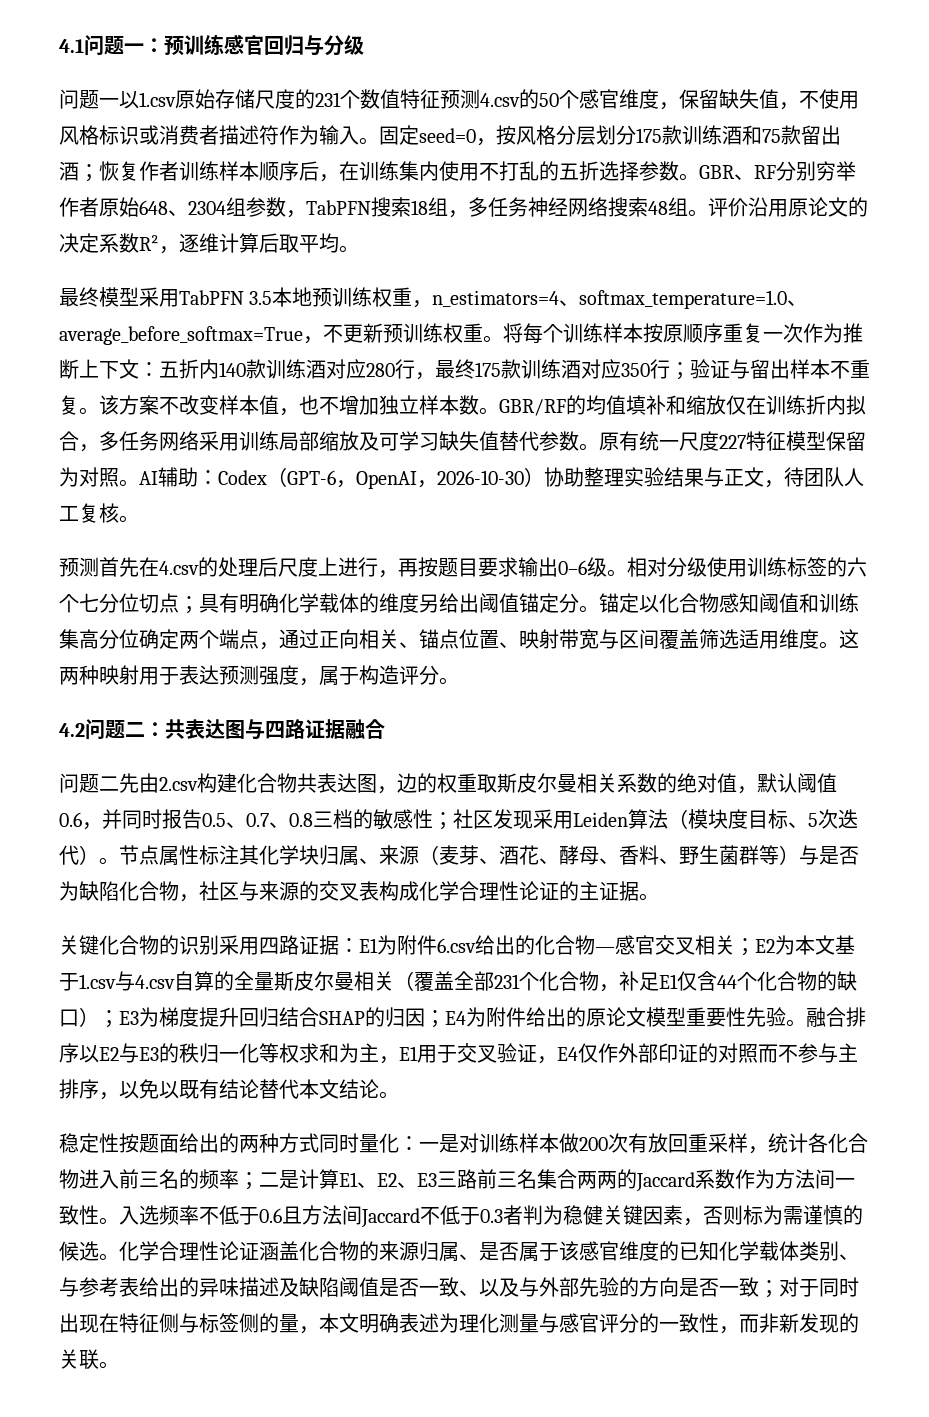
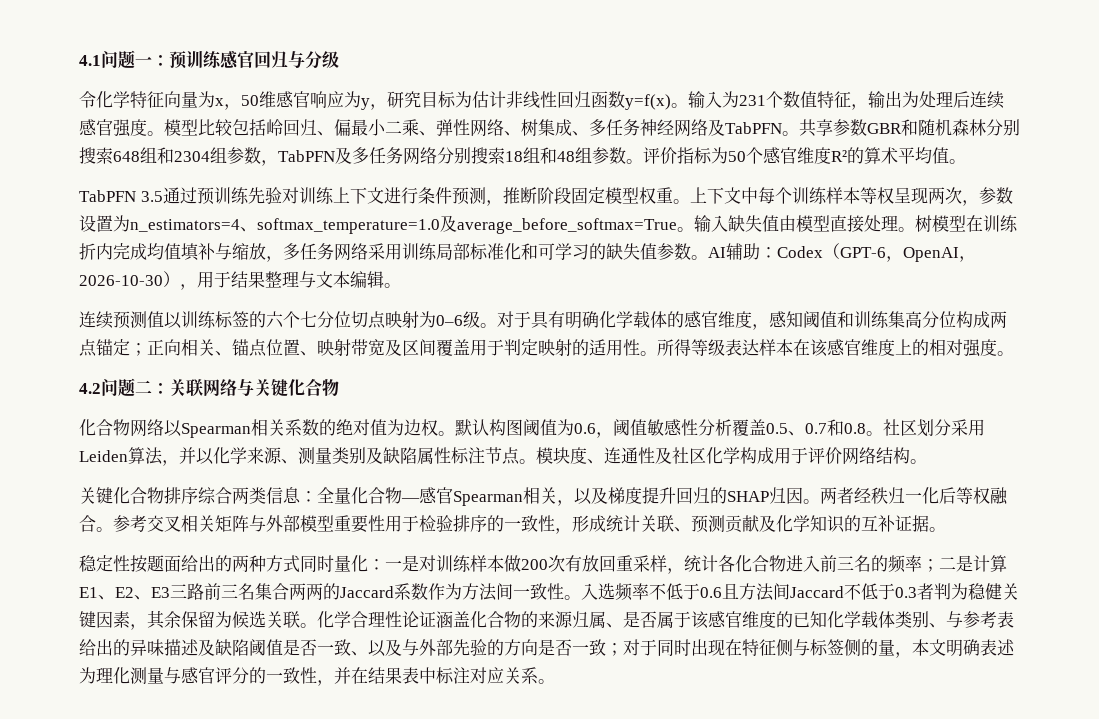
- 问题一以1.csv原始存储尺度的231个数值特征预测4.csv的50个感官维度，保留缺失值，不使用风格标识或消费者描述符作为输入。固定seed=0，按风格分层划分175款训练酒和75款留出酒；恢复作者训练样本顺序后，在训练集内使用不打乱的五折选择参数。GBR、RF分别穷举作者原始648、2304组参数，TabPFN搜索18组，多任务神经网络搜索48组。评价沿用原论文的决定系数R²，逐维计算后取平均。
- 最终模型采用TabPFN 3.5本地预训练权重，n_estimators=4、softmax_temperature=1.0、average_before_softmax=True，不更新预训练权重。将每个训练样本按原顺序重复一次作为推断上下文：五折内140款训练酒对应280行，最终175款训练酒对应350行；验证与留出样本不重复。该方案不改变样本值，也不增加独立样本数。GBR/RF的均值填补和缩放仅在训练折内拟合，多任务网络采用训练局部缩放及可学习缺失值替代参数。原有统一尺度227特征模型保留为对照。
+ 令化学特征向量为x，50维感官响应为y，研究目标为估计非线性回归函数y=f(x)。输入为231个数值特征，输出为处理后连续感官强度。模型比较包括岭回归、偏最小二乘、弹性网络、树集成、多任务神经网络及TabPFN。共享参数GBR和随机森林分别搜索648组和2304组参数，TabPFN及多任务网络分别搜索18组和48组参数。评价指标为50个感官维度R²的算术平均值。
+ TabPFN 3.5通过预训练先验对训练上下文进行条件预测，推断阶段固定模型权重。上下文中每个训练样本等权呈现两次，参数设置为n_estimators=4、softmax_temperature=1.0及average_before_softmax=True。输入缺失值由模型直接处理。树模型在训练折内完成均值填补与缩放，多任务网络采用训练局部标准化和可学习的缺失值参数。
- AI辅助：Codex（GPT-6，OpenAI，2026-10-30）协助整理实验结果与正文，待团队人工复核。
- 预测首先在4.csv的处理后尺度上进行，再按题目要求输出0–6级。相对分级使用训练标签的六个七分位切点；具有明确化学载体的维度另给出阈值锚定分。锚定以化合物感知阈值和训练集高分位确定两个端点，通过正向相关、锚点位置、映射带宽与区间覆盖筛选适用维度。这两种映射用于表达预测强度，属于构造评分。
- 4.2问题二：共表达图与四路证据融合
- 问题二先由2.csv构建化合物共表达图，边的权重取斯皮尔曼相关系数的绝对值，默认阈值0.6，并同时报告0.5、0.7、0.8三档的敏感性；社区发现采用Leiden算法（模块度目标、5次迭代）。节点属性标注其化学块归属、来源（麦芽、酒花、酵母、香料、野生菌群等）与是否为缺陷化合物，社区与来源的交叉表构成化学合理性论证的主证据。
- 关键化合物的识别采用四路证据：E1为附件6.csv给出的化合物—感官交叉相关；E2为本文基于1.csv与4.csv自算的全量斯皮尔曼相关（覆盖全部231个化合物，补足E1仅含44个化合物的缺口）；E3为梯度提升回归结合SHAP的归因；E4为附件给出的原论文模型重要性先验。融合排序以E2与E3的秩归一化等权求和为主，E1用于交叉验证，E4仅作外部印证的对照而不参与主排序，以免以既有结论替代本文结论。
+ AI辅助：Codex（GPT-6，OpenAI，2026-10-30），用于结果整理与文本编辑。
+ 连续预测值以训练标签的六个七分位切点映射为0–6级。对于具有明确化学载体的感官维度，感知阈值和训练集高分位构成两点锚定；正向相关、锚点位置、映射带宽及区间覆盖用于判定映射的适用性。所得等级表达样本在该感官维度上的相对强度。
+ 4.2问题二：关联网络与关键化合物
+ 化合物网络以Spearman相关系数的绝对值为边权。默认构图阈值为0.6，阈值敏感性分析覆盖0.5、0.7和0.8。社区划分采用Leiden算法，并以化学来源、测量类别及缺陷属性标注节点。模块度、连通性及社区化学构成用于评价网络结构。
+ 关键化合物排序综合两类信息：全量化合物—感官Spearman相关，以及梯度提升回归的SHAP归因。两者经秩归一化后等权融合。参考交叉相关矩阵与外部模型重要性用于检验排序的一致性，形成统计关联、预测贡献及化学知识的互补证据。
- 入选频率不低于0.6且方法间Jaccard不低于0.3者判为稳健关键因素，否则标为需谨慎的候选。
+ 入选频率不低于0.6且方法间Jaccard不低于0.3者判为稳健关键因素，其余保留为候选关联。
- 化学合理性论证涵盖化合物的来源归属、是否属于该感官维度的已知化学载体类别、与参考表给出的异味描述及缺陷阈值是否一致、以及与外部先验的方向是否一致；对于同时出现在特征侧与标签侧的量，本文明确表述为理化测量与感官评分的一致性，而非新发现的关联。
+ 化学合理性论证涵盖化合物的来源归属、是否属于该感官维度的已知化学载体类别、与参考表给出的异味描述及缺陷阈值是否一致、以及与外部先验的方向是否一致；对于同时出现在特征侧与标签侧的量，本文明确表述为理化测量与感官评分的一致性，并在结果表中标注对应关系。

